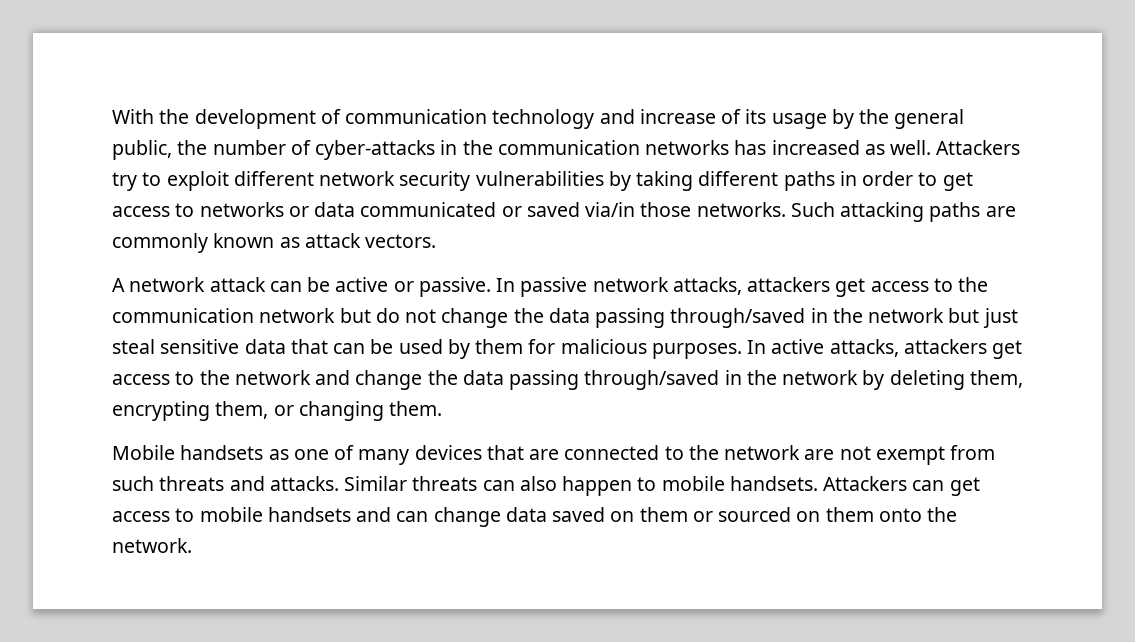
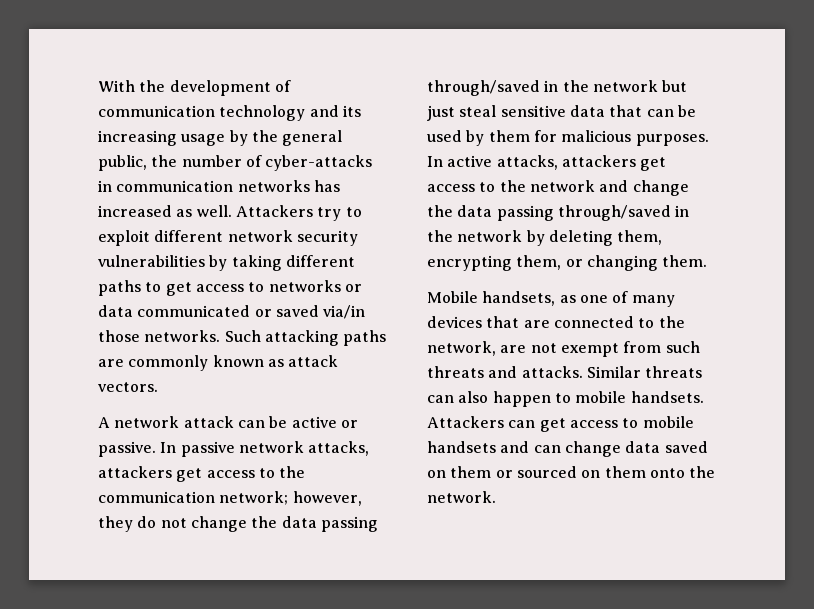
- With the development of communication technology and increase of its usage by the general public, the number of cyber-attacks in the communication networks has increased as well.
+ With the development of communication technology and its increasing usage by the general public, the number of cyber-attacks in communication networks has increased as well.
- Attackers try to exploit different network security vulnerabilities by taking different paths in order to get access to networks or data communicated or saved via/in those networks.
+ Attackers try to exploit different network security vulnerabilities by taking different paths to get access to networks or data communicated or saved via/in those networks.
- In passive network attacks, attackers get access to the communication network but do not change the data passing through/saved in the network but just steal sensitive data that can be used by them for malicious purposes.
+ In passive network attacks, attackers get access to the communication network; however, they do not change the data passing through/saved in the network but just steal sensitive data that can be used by them for malicious purposes.
- Mobile handsets as one of many devices that are connected to the network are not exempt from such threats and attacks.
+ Mobile handsets, as one of many devices that are connected to the network, are not exempt from such threats and attacks.

